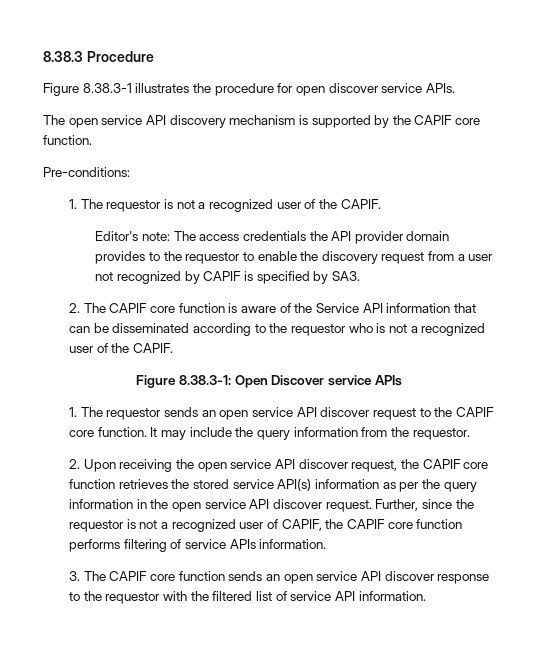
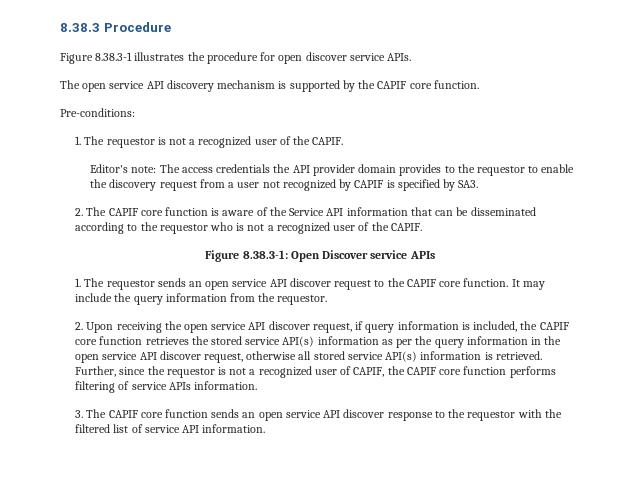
- 2. Upon receiving the open service API discover request, the CAPIF core function retrieves the stored service API(s) information as per the query information in the open service API discover request.
+ 2. Upon receiving the open service API discover request, if query information is included, the CAPIF core function retrieves the stored service API(s) information as per the query information in the open service API discover request, otherwise all stored service API(s) information is retrieved.

